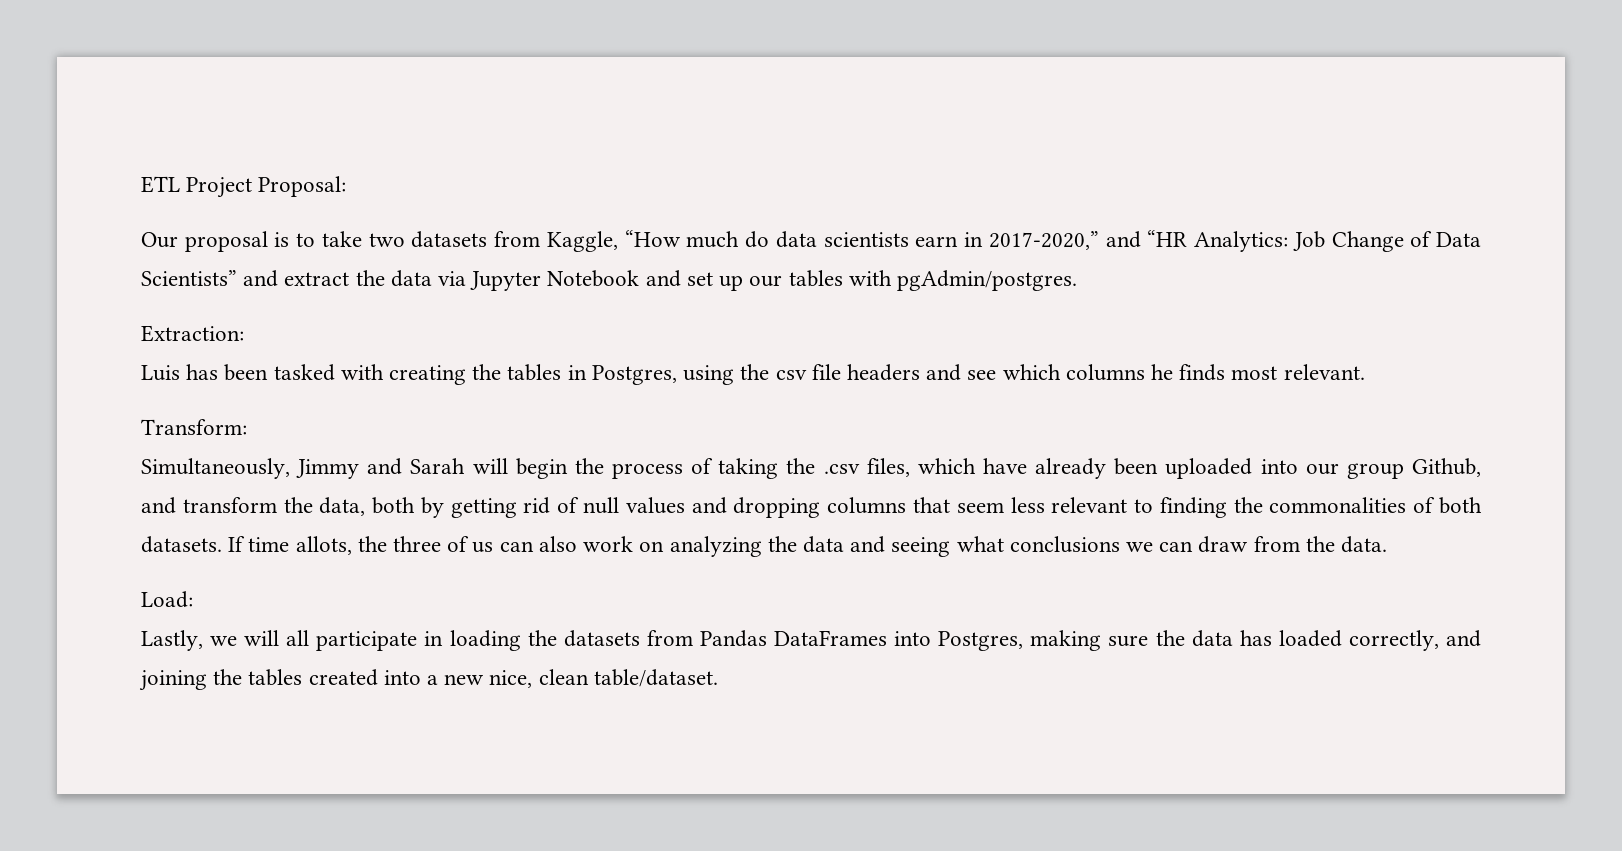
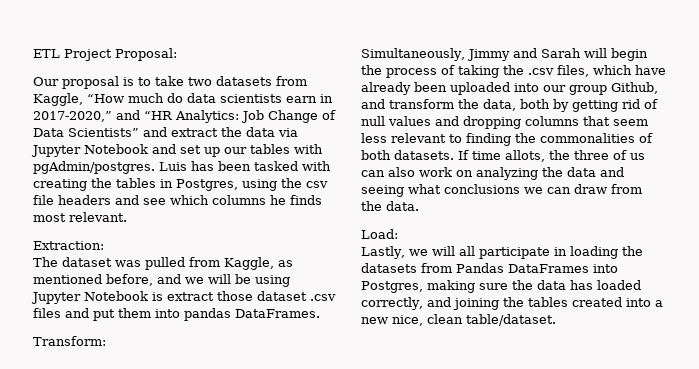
- Job Change of Data Scientists” and extract the data via Jupyter Notebook and set up our tables with pgAdmin/postgres.
- Extraction:
- Luis has been tasked with creating the tables in Postgres, using the csv file headers and see which columns he finds most relevant.
+ Job Change of Data Scientists” and extract the data via Jupyter Notebook and set up our tables with pgAdmin/postgres. Luis has been tasked with creating the tables in Postgres, using the csv file headers and see which columns he finds most relevant.
+ Extraction:
+ The dataset was pulled from Kaggle, as mentioned before, and we will be using Jupyter Notebook is extract those dataset .csv files and put them into pandas DataFrames.

